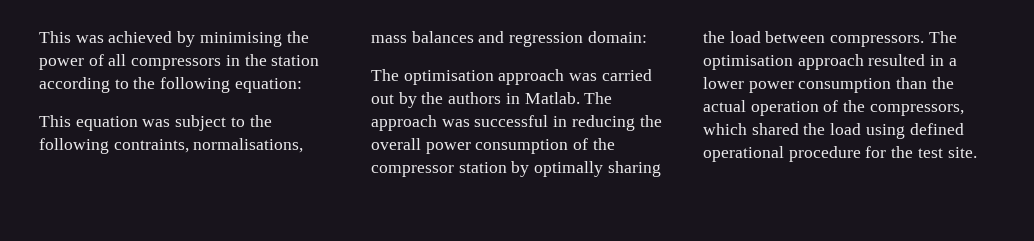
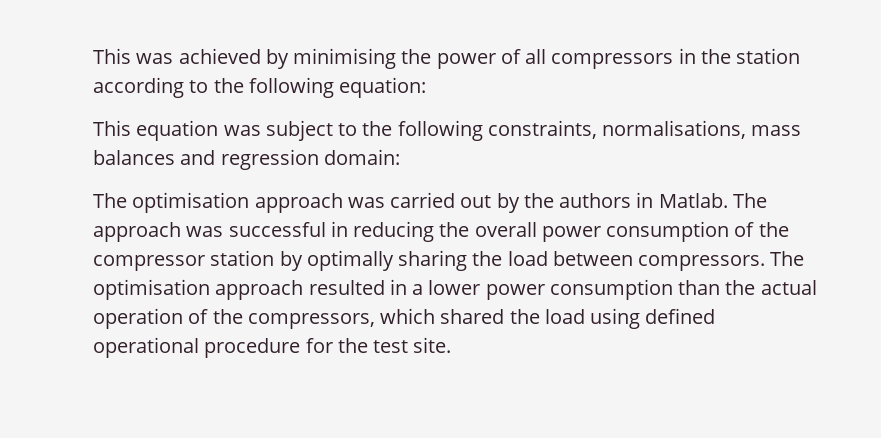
- This equation was subject to the following contraints, normalisations, mass balances and regression domain:
+ This equation was subject to the following constraints, normalisations, mass balances and regression domain:

